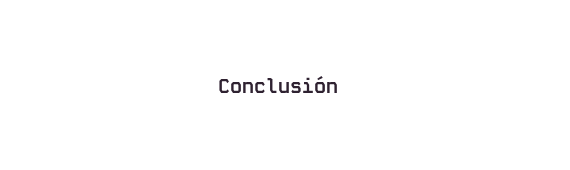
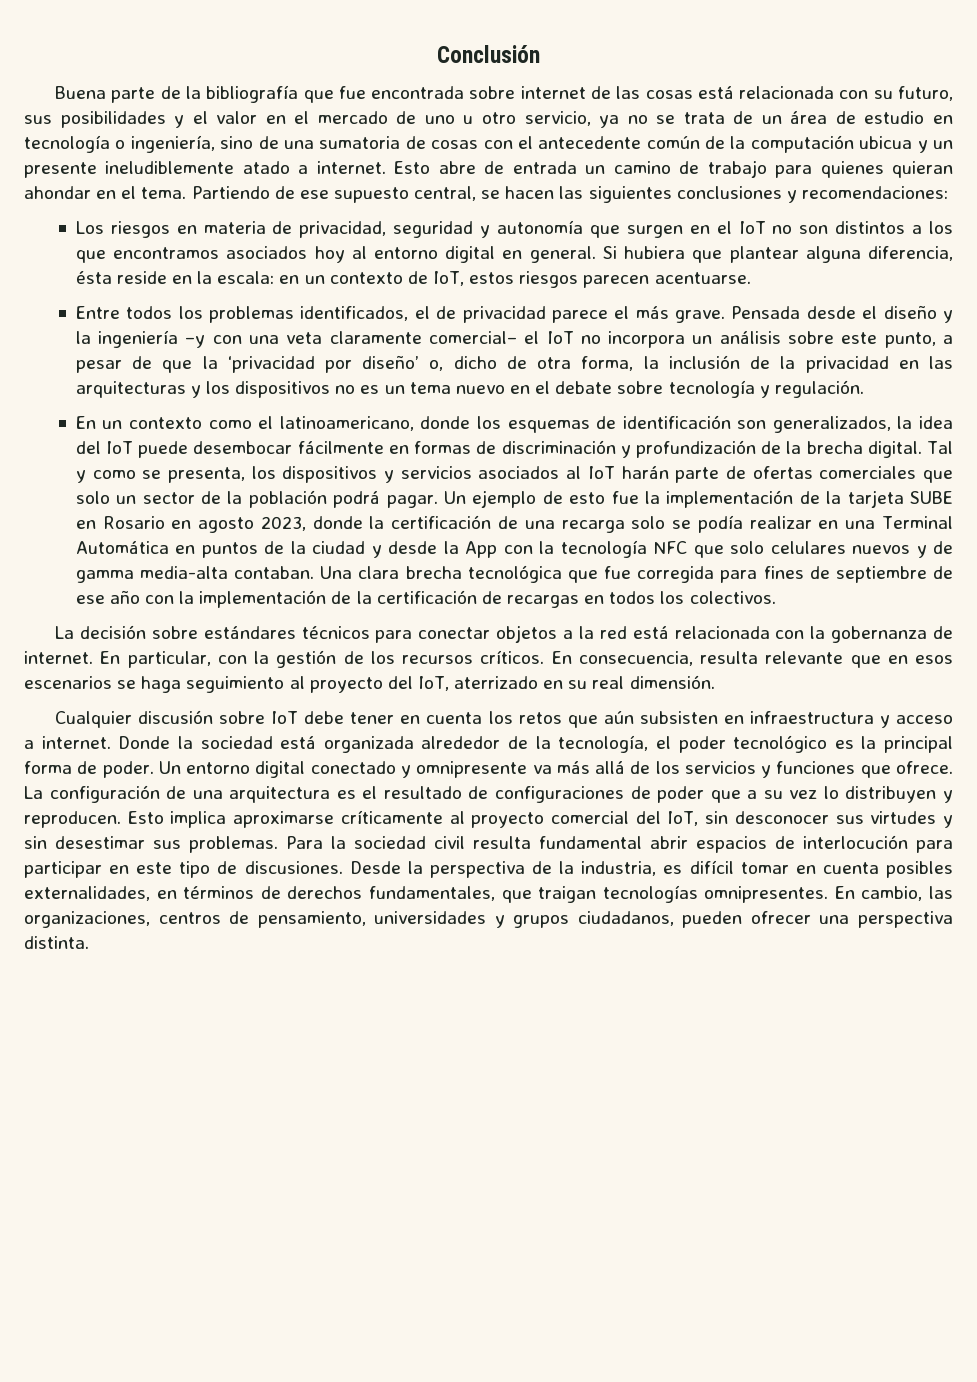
+ Buena parte de la bibliografía que fue encontrada sobre internet de las cosas está relacionada con su futuro, sus posibilidades y el valor en el mercado de uno u otro servicio, ya no se trata de un área de estudio en tecnología o ingeniería, sino de una sumatoria de cosas con el antecedente común de la computación ubicua y un presente ineludiblemente atado a internet. Esto abre de entrada un camino de trabajo para quienes quieran ahondar en el tema. Partiendo de ese supuesto central, se hacen las siguientes conclusiones y recomendaciones:
+ Los riesgos en materia de privacidad, seguridad y autonomía que surgen en el IoT no son distintos a los que encontramos asociados hoy al entorno digital en general. Si hubiera que plantear alguna diferencia, ésta reside en la escala: en un contexto de IoT, estos riesgos parecen acentuarse.
+ Entre todos los problemas identificados, el de privacidad parece el más grave. Pensada desde el diseño y la ingeniería –y con una veta claramente comercial– el IoT no incorpora un análisis sobre este punto, a pesar de que la ‘privacidad por diseño’ o, dicho de otra forma, la inclusión de la privacidad en las arquitecturas y los dispositivos no es un tema nuevo en el debate sobre tecnología y regulación.
+ En un contexto como el latinoamericano, donde los esquemas de identificación son generalizados, la idea del IoT puede desembocar fácilmente en formas de discriminación y profundización de la brecha digital. Tal y como se presenta, los dispositivos y servicios asociados al IoT harán parte de ofertas comerciales que solo un sector de la población podrá pagar. Un ejemplo de esto fue la implementación de la tarjeta SUBE en Rosario en agosto 2023, donde la certificación de una recarga solo se podía realizar en una Terminal Automática en puntos de la ciudad y desde la App con la tecnología NFC que solo celulares nuevos y de gamma media-alta contaban. Una clara brecha tecnológica que fue corregida para fines de septiembre de ese año con la implementación de la certificación de recargas en todos los colectivos.
+ La decisión sobre estándares técnicos para conectar objetos a la red está relacionada con la gobernanza de internet. En particular, con la gestión de los recursos críticos. En consecuencia, resulta relevante que en esos escenarios se haga seguimiento al proyecto del IoT, aterrizado en su real dimensión.
+ Cualquier discusión sobre IoT debe tener en cuenta los retos que aún subsisten en infraestructura y acceso a internet. Donde la sociedad está organizada alrededor de la tecnología, el poder tecnológico es la principal forma de poder. Un entorno digital conectado y omnipresente va más allá de los servicios y funciones que ofrece. La configuración de una arquitectura es el resultado de configuraciones de poder que a su vez lo distribuyen y reproducen. Esto implica aproximarse críticamente al proyecto comercial del IoT, sin desconocer sus virtudes y sin desestimar sus problemas. Para la sociedad civil resulta fundamental abrir espacios de interlocución para participar en este tipo de discusiones. Desde la perspectiva de la industria, es difícil tomar en cuenta posibles externalidades, en términos de derechos fundamentales, que traigan tecnologías omnipresentes. En cambio, las organizaciones, centros de pensamiento, universidades y grupos ciudadanos, pueden ofrecer una perspectiva distinta.

